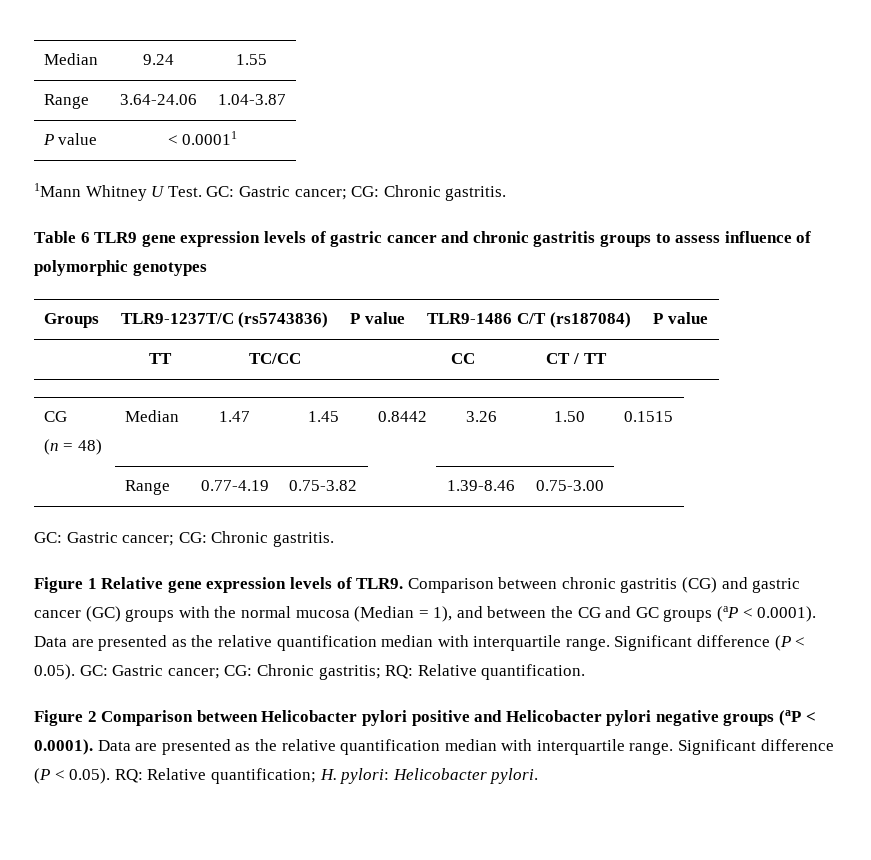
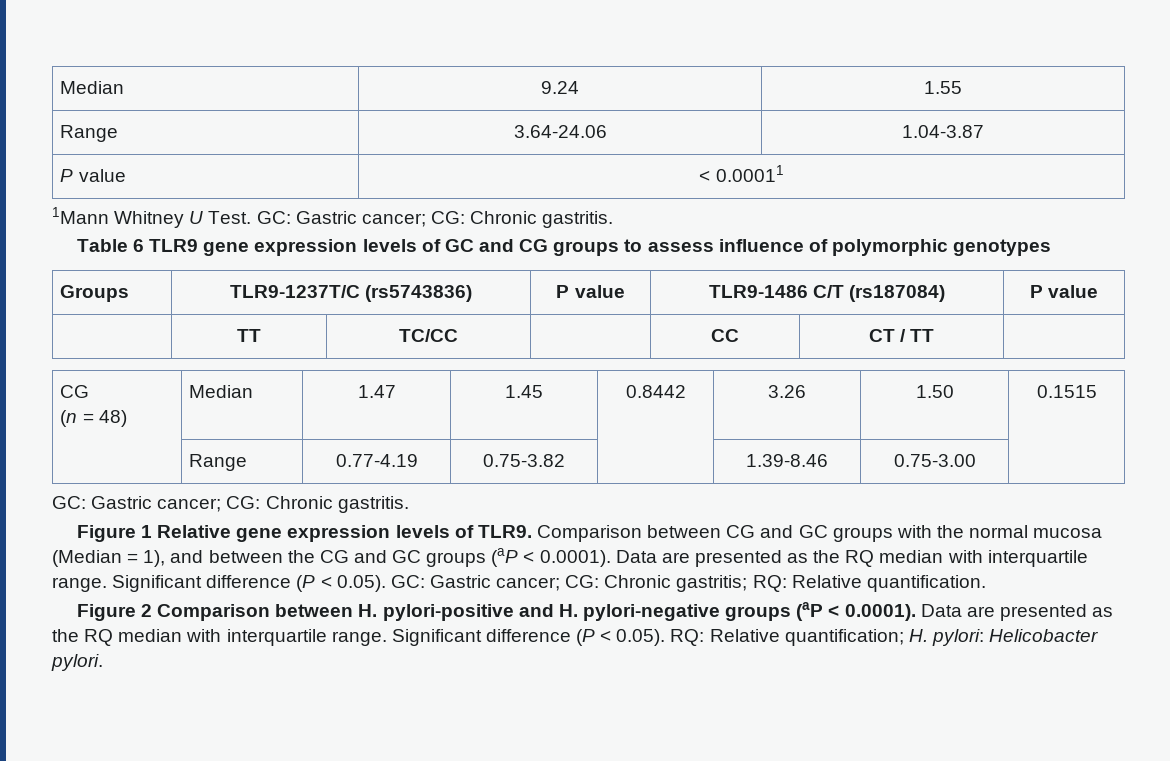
- Table 6 TLR9 gene expression levels of gastric cancer and chronic gastritis groups to assess influence of polymorphic genotypes
+ Table 6 TLR9 gene expression levels of GC and CG groups to assess influence of polymorphic genotypes
- Comparison between chronic gastritis (CG) and gastric cancer (GC) groups with the normal mucosa (Median = 1), and between the CG and GC groups (aP < 0.0001). Data are presented as the relative quantification median with interquartile range.
+ Comparison between CG and GC groups with the normal mucosa (Median = 1), and between the CG and GC groups (aP < 0.0001). Data are presented as the RQ median with interquartile range.
- Figure 2 Comparison between Helicobacter pylori positive and Helicobacter pylori negative groups (aP < 0.0001). Data are presented as the relative quantification median with interquartile range.
+ Figure 2 Comparison between H. pylori-positive and H. pylori-negative groups (aP < 0.0001). Data are presented as the RQ median with interquartile range.

